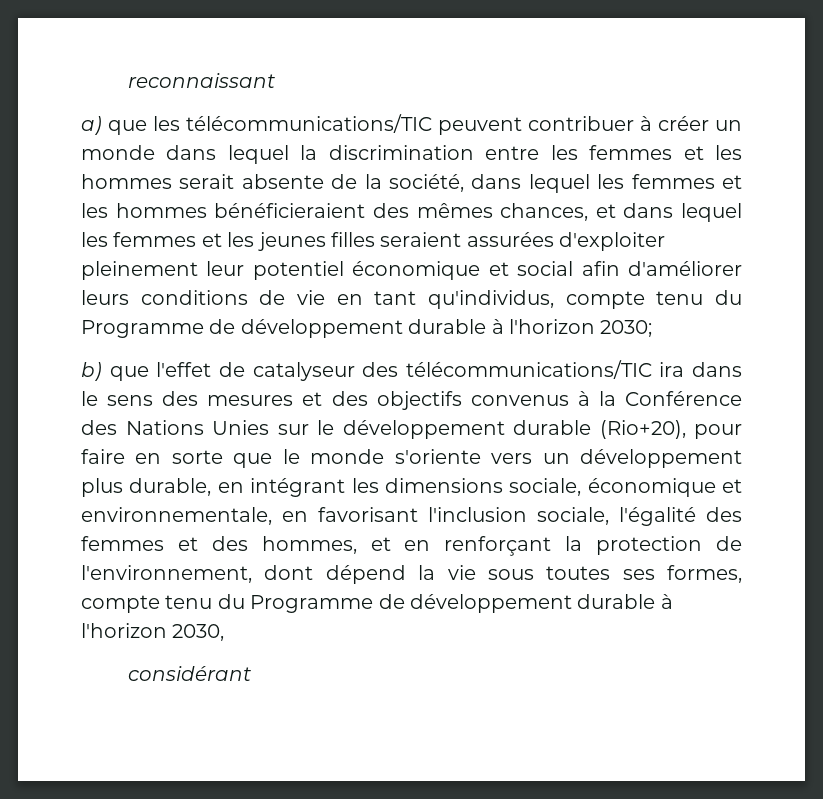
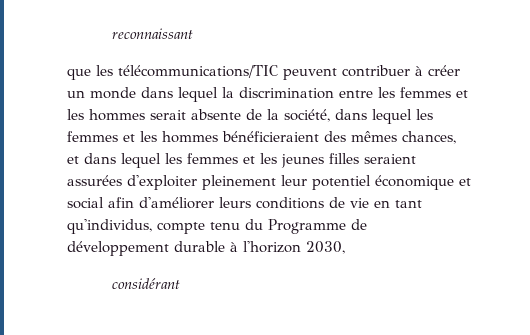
- a) que les télécommunications/TIC peuvent contribuer à créer un monde dans lequel la discrimination entre les femmes et les hommes serait absente de la société, dans lequel les femmes et les hommes bénéficieraient des mêmes chances, et dans lequel les femmes et les jeunes filles seraient assurées d'exploiter pleinement leur potentiel économique et social afin d'améliorer leurs conditions de vie en tant qu'individus, compte tenu du Programme de développement durable à l'horizon 2030;
- b) que l'effet de catalyseur des télécommunications/TIC ira dans le sens des mesures et des objectifs convenus à la Conférence des Nations Unies sur le développement durable (Rio+20), pour faire en sorte que le monde s'oriente vers un développement plus durable, en intégrant les dimensions sociale, économique et environnementale, en favorisant l'inclusion sociale, l'égalité des femmes et des hommes, et en renforçant la protection de l'environnement, dont dépend la vie sous toutes ses formes, compte tenu du Programme de développement durable à l'horizon 2030,
+ que les télécommunications/TIC peuvent contribuer à créer un monde dans lequel la discrimination entre les femmes et les hommes serait absente de la société, dans lequel les femmes et les hommes bénéficieraient des mêmes chances, et dans lequel les femmes et les jeunes filles seraient assurées d'exploiter pleinement leur potentiel économique et social afin d'améliorer leurs conditions de vie en tant qu'individus, compte tenu du Programme de développement durable à l'horizon 2030,

